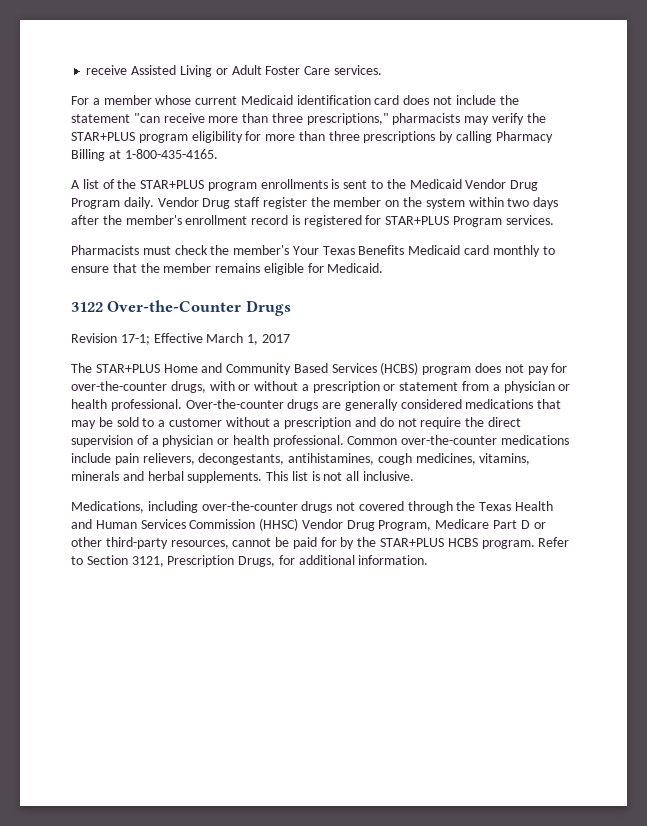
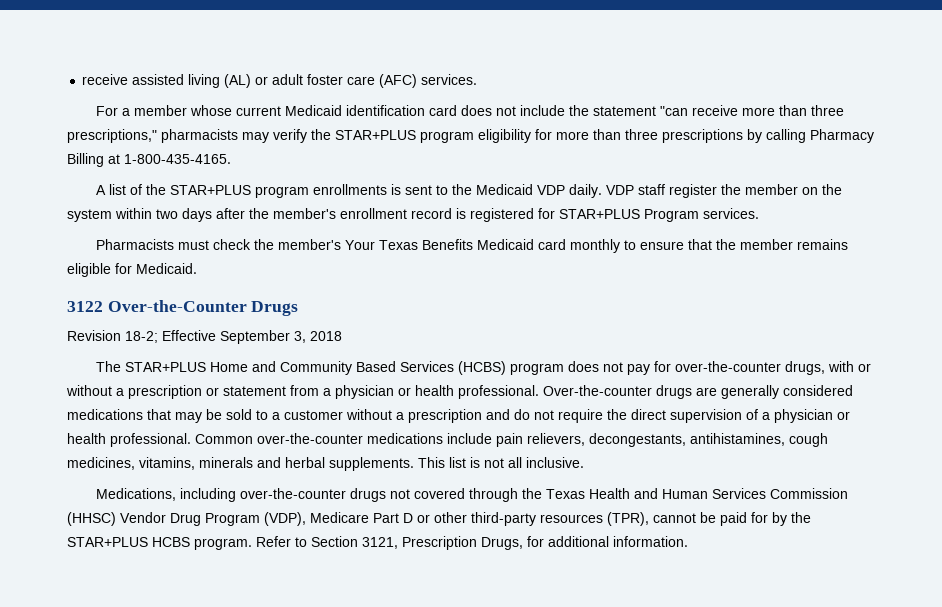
- receive Assisted Living or Adult Foster Care services.
+ receive assisted living (AL) or adult foster care (AFC) services.
- A list of the STAR+PLUS program enrollments is sent to the Medicaid Vendor Drug Program daily. Vendor Drug staff register the member on the system within two days after the member's enrollment record is registered for STAR+PLUS Program services.
+ A list of the STAR+PLUS program enrollments is sent to the Medicaid VDP daily. VDP staff register the member on the system within two days after the member's enrollment record is registered for STAR+PLUS Program services.
- Revision 17-1; Effective March 1, 2017
+ Revision 18-2; Effective September 3, 2018
- Medications, including over-the-counter drugs not covered through the Texas Health and Human Services Commission (HHSC) Vendor Drug Program, Medicare Part D or other third-party resources, cannot be paid for by the STAR+PLUS HCBS program.
+ Medications, including over-the-counter drugs not covered through the Texas Health and Human Services Commission (HHSC) Vendor Drug Program (VDP), Medicare Part D or other third-party resources (TPR), cannot be paid for by the STAR+PLUS HCBS program.

